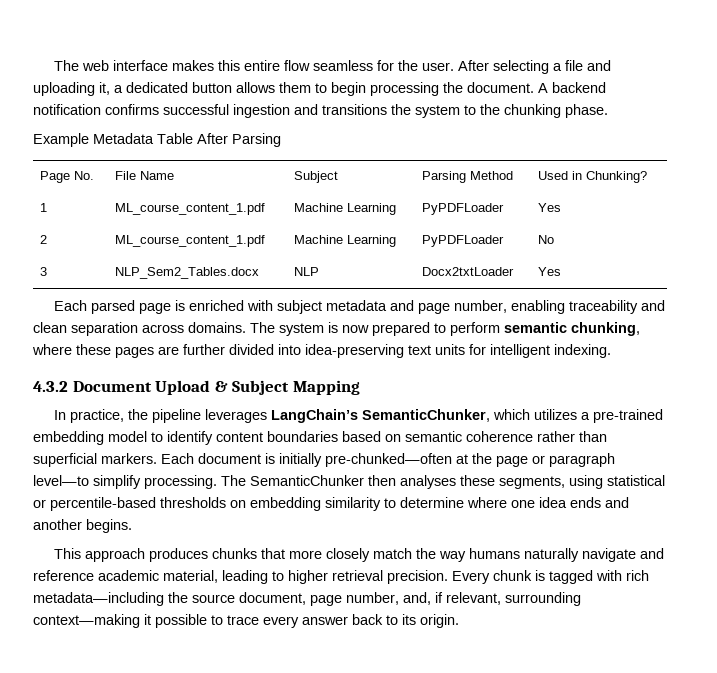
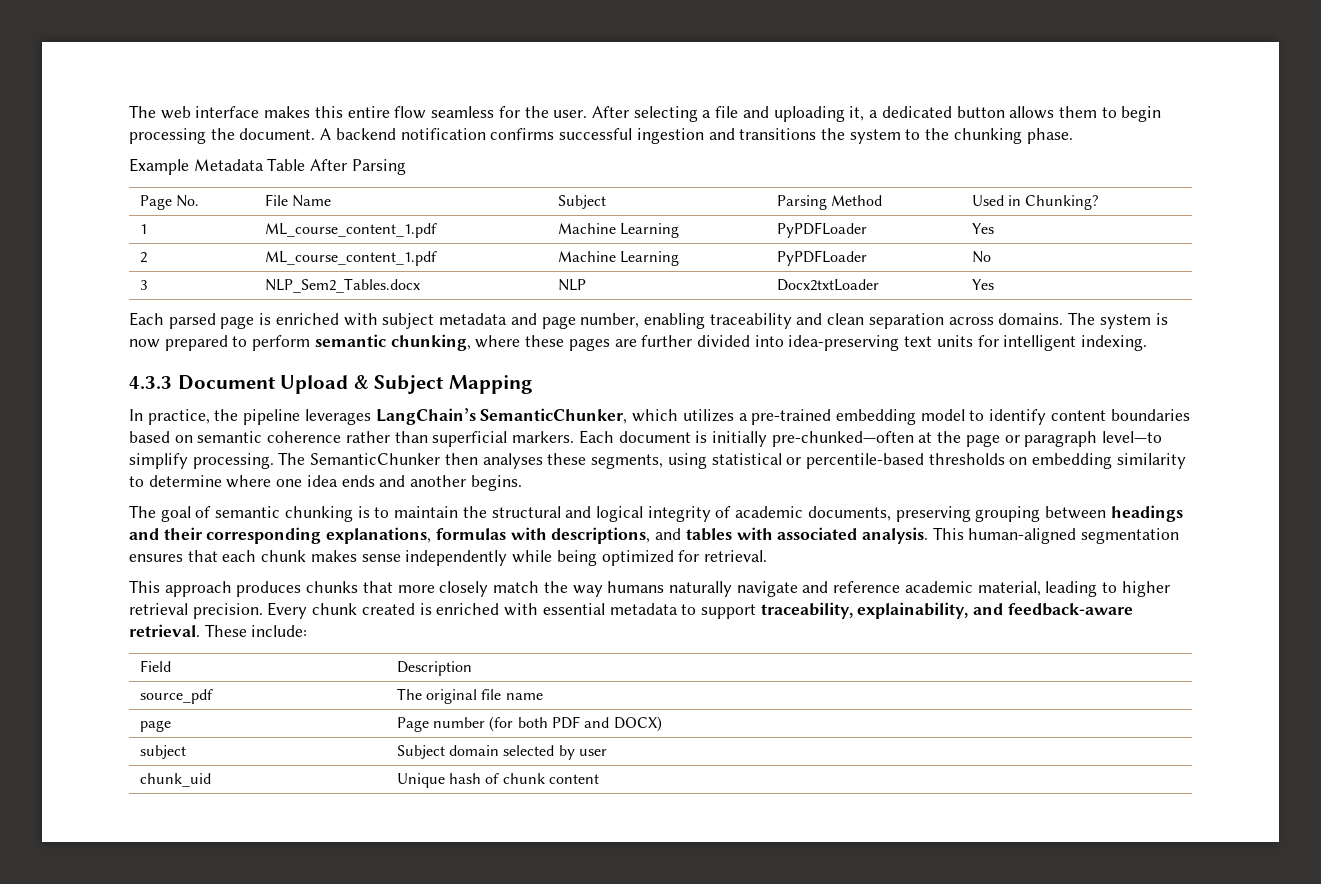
- 4.3.2 Document Upload & Subject Mapping
+ 4.3.3 Document Upload & Subject Mapping
+ The goal of semantic chunking is to maintain the structural and logical integrity of academic documents, preserving grouping between headings and their corresponding explanations, formulas with descriptions, and tables with associated analysis. This human-aligned segmentation ensures that each chunk makes sense independently while being optimized for retrieval.
- Every chunk is tagged with rich metadata—including the source document, page number, and, if relevant, surrounding context—making it possible to trace every answer back to its origin.
+ Every chunk created is enriched with essential metadata to support traceability, explainability, and feedback-aware retrieval. These include:
+ Field | Description
+ source_pdf | The original file name
+ page | Page number (for both PDF and DOCX)
+ subject | Subject domain selected by user
+ chunk_uid | Unique hash of chunk content

